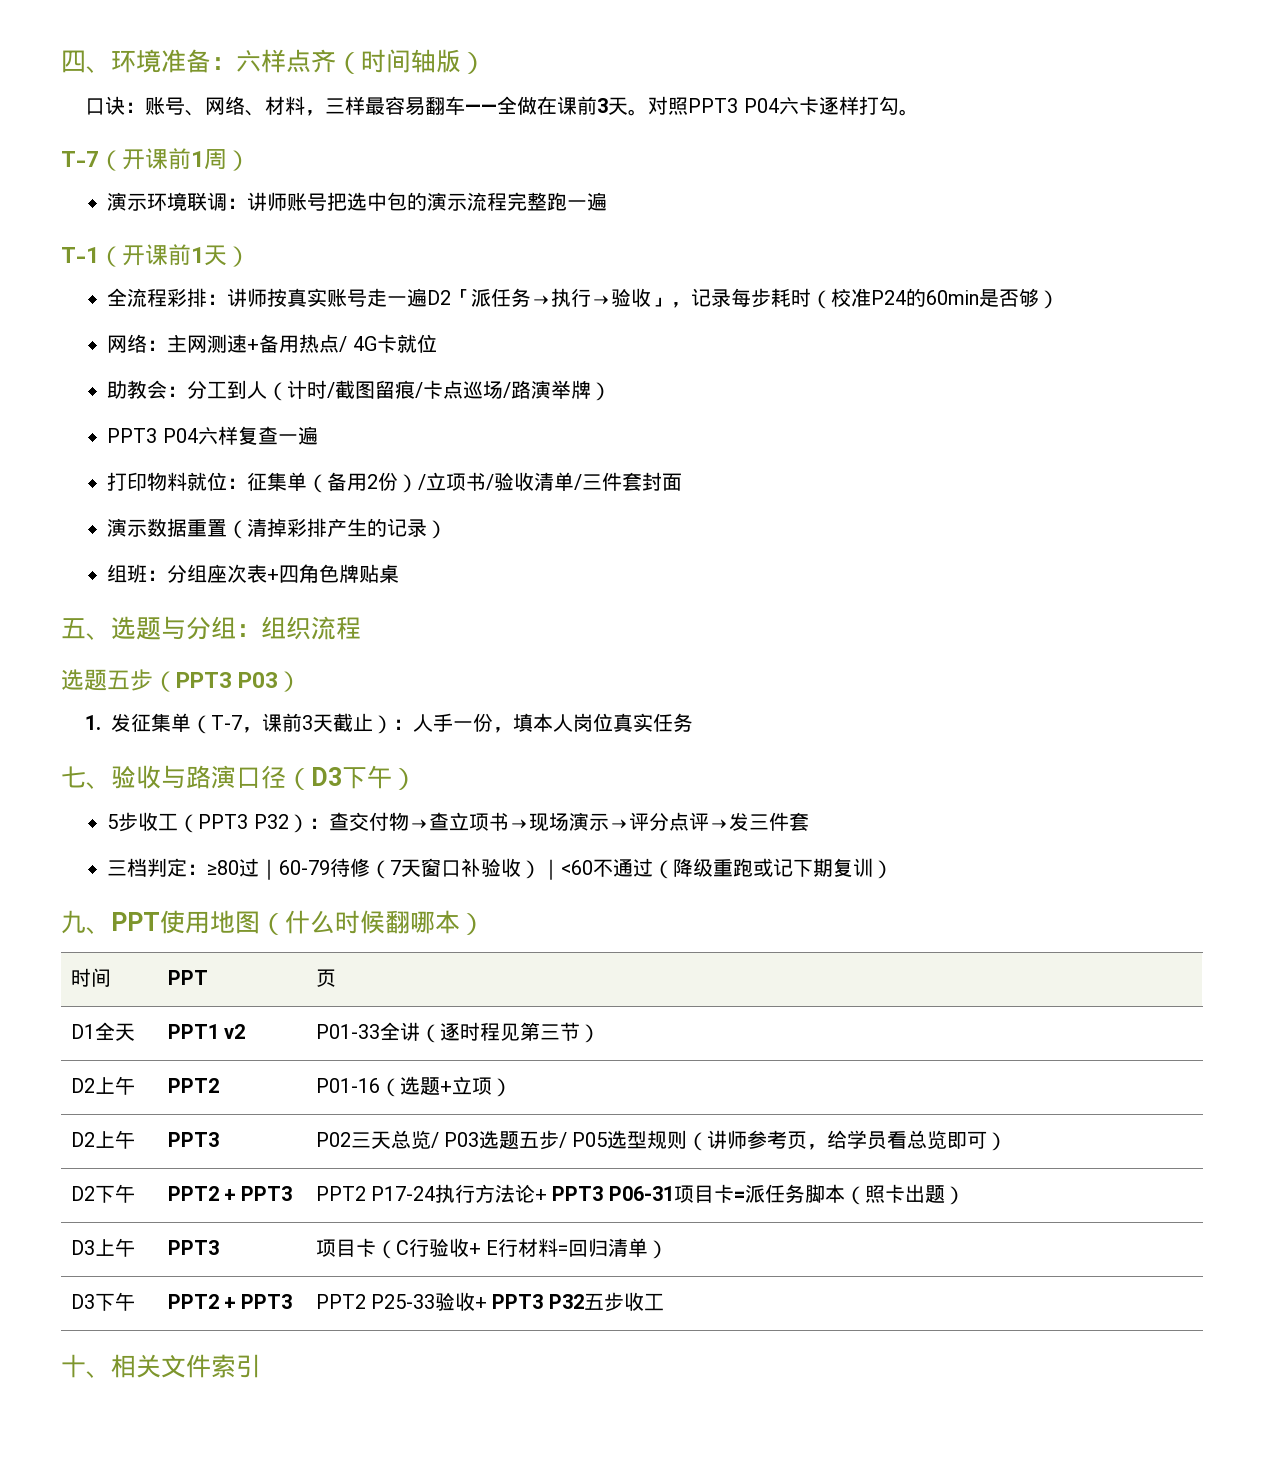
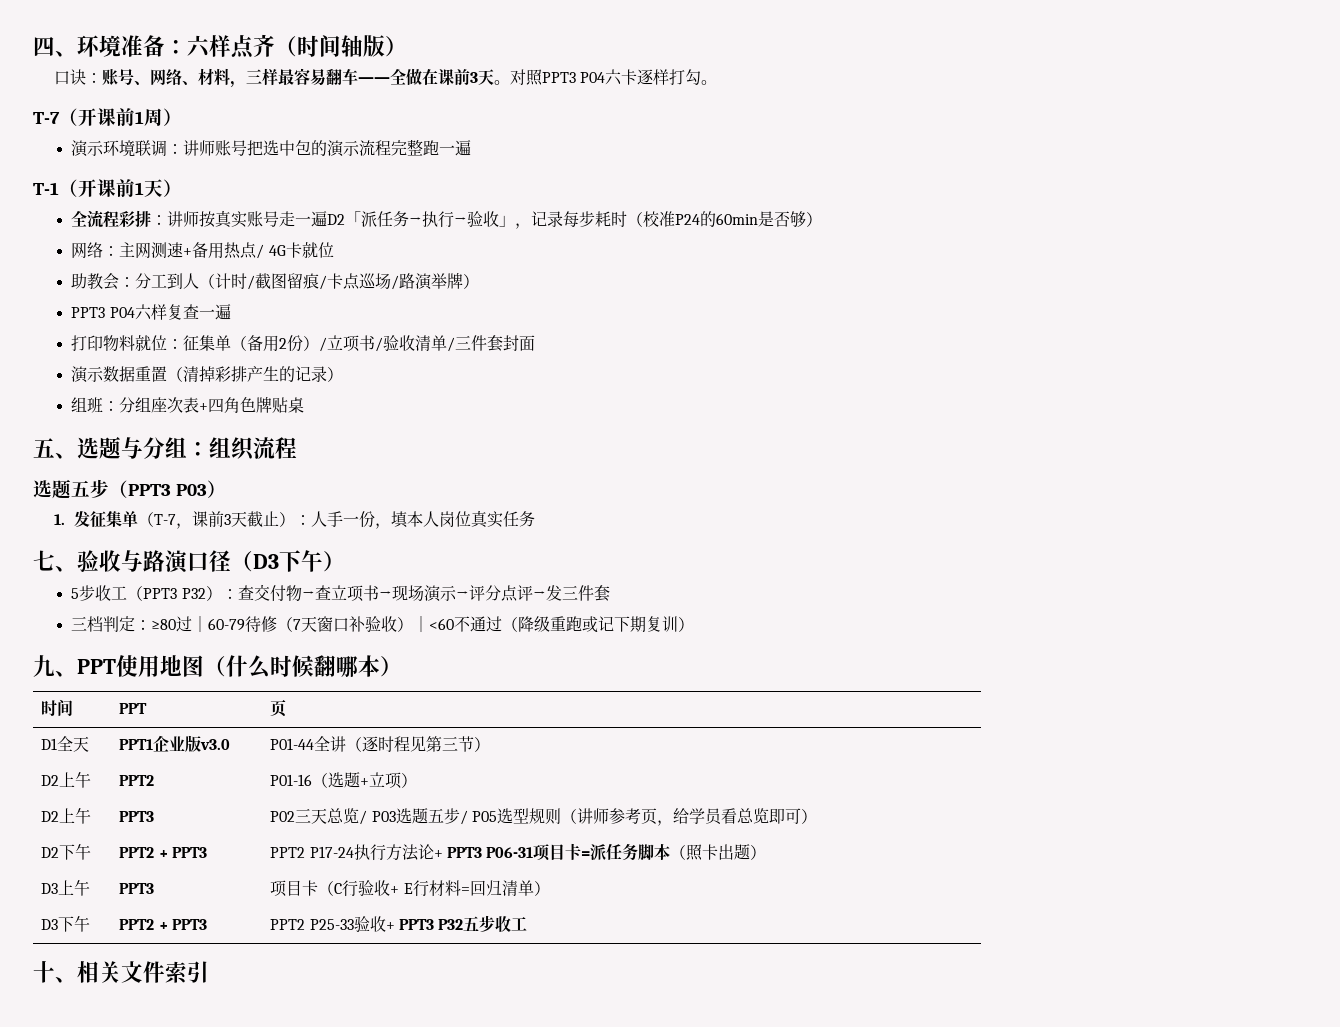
- D1全天 | PPT1 v2 | P01-33全讲（逐时程见第三节）
+ D1全天 | PPT1企业版v3.0 | P01-44全讲（逐时程见第三节）

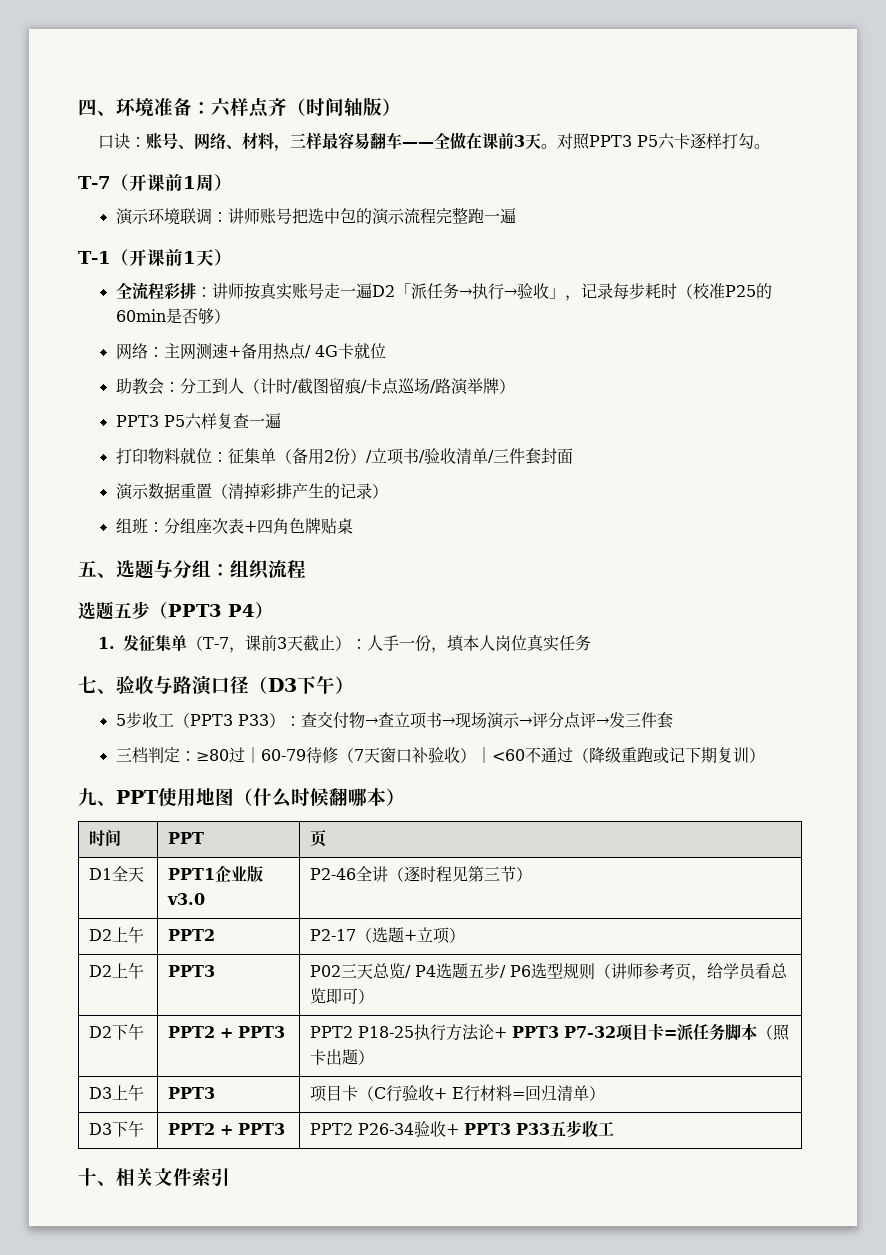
- 对照PPT3 P04六卡逐样打勾。
+ 对照PPT3 P5六卡逐样打勾。
- 全流程彩排：讲师按真实账号走一遍D2「派任务→执行→验收」，记录每步耗时（校准P24的60min是否够）
+ 全流程彩排：讲师按真实账号走一遍D2「派任务→执行→验收」，记录每步耗时（校准P25的60min是否够）
- PPT3 P04六样复查一遍
+ PPT3 P5六样复查一遍
- 选题五步（PPT3 P03）
+ 选题五步（PPT3 P4）
- 5步收工（PPT3 P32）：查交付物→查立项书→现场演示→评分点评→发三件套
+ 5步收工（PPT3 P33）：查交付物→查立项书→现场演示→评分点评→发三件套
- D1全天 | PPT1企业版v3.0 | P01-44全讲（逐时程见第三节）
+ D1全天 | PPT1企业版v3.0 | P2-46全讲（逐时程见第三节）
- D2上午 | PPT2 | P01-16（选题+立项）
+ D2上午 | PPT2 | P2-17（选题+立项）
- D2上午 | PPT3 | P02三天总览/ P03选题五步/ P05选型规则（讲师参考页，给学员看总览即可）
+ D2上午 | PPT3 | P02三天总览/ P4选题五步/ P6选型规则（讲师参考页，给学员看总览即可）
- D2下午 | PPT2 + PPT3 | PPT2 P17-24执行方法论+ PPT3 P06-31项目卡=派任务脚本（照卡出题）
+ D2下午 | PPT2 + PPT3 | PPT2 P18-25执行方法论+ PPT3 P7-32项目卡=派任务脚本（照卡出题）
- D3下午 | PPT2 + PPT3 | PPT2 P25-33验收+ PPT3 P32五步收工
+ D3下午 | PPT2 + PPT3 | PPT2 P26-34验收+ PPT3 P33五步收工

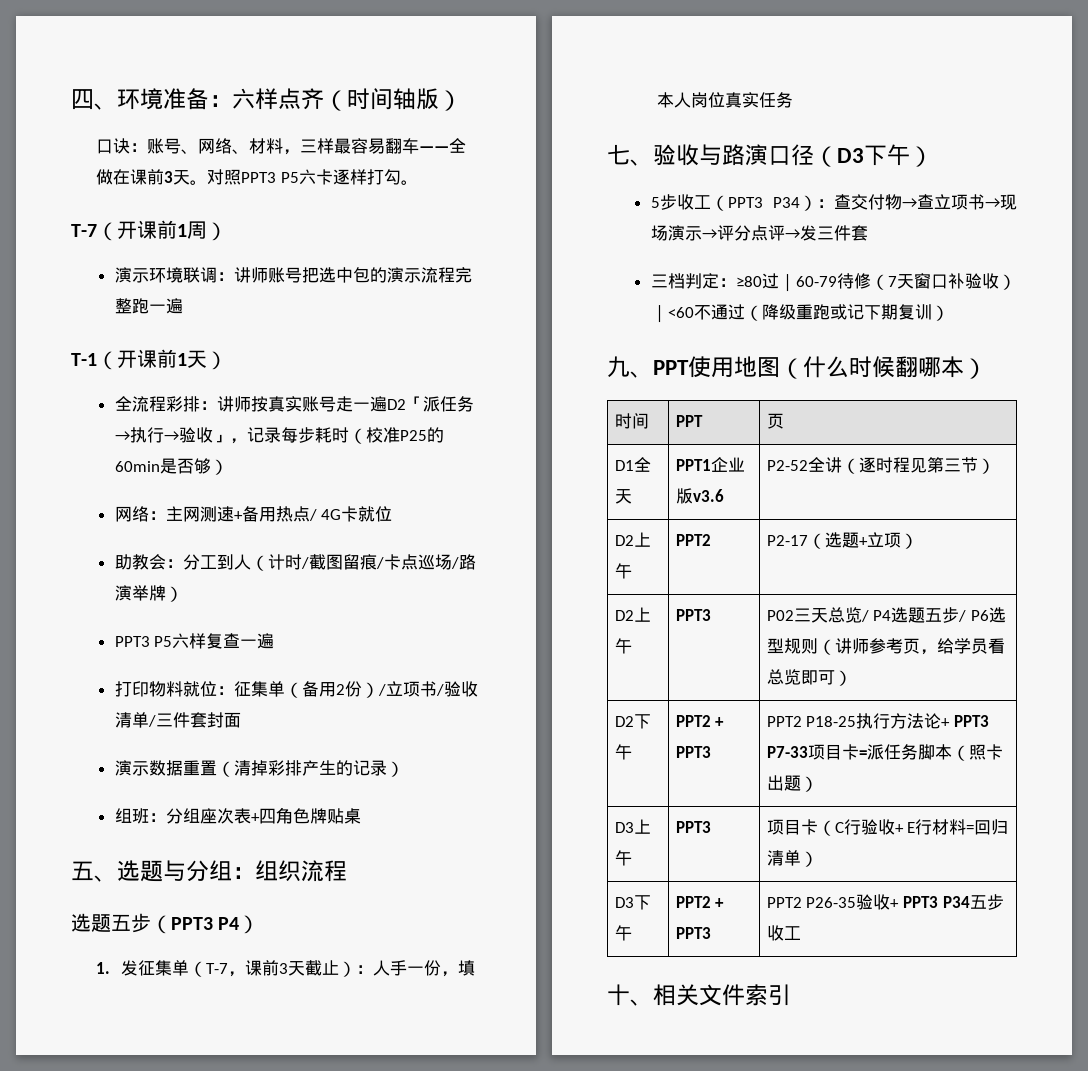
- 5步收工（PPT3 P33）：查交付物→查立项书→现场演示→评分点评→发三件套
+ 5步收工（PPT3 P34）：查交付物→查立项书→现场演示→评分点评→发三件套
- D1全天 | PPT1企业版v3.0 | P2-46全讲（逐时程见第三节）
+ D1全天 | PPT1企业版v3.6 | P2-52全讲（逐时程见第三节）
- D2下午 | PPT2 + PPT3 | PPT2 P18-25执行方法论+ PPT3 P7-32项目卡=派任务脚本（照卡出题）
+ D2下午 | PPT2 + PPT3 | PPT2 P18-25执行方法论+ PPT3 P7-33项目卡=派任务脚本（照卡出题）
- D3下午 | PPT2 + PPT3 | PPT2 P26-34验收+ PPT3 P33五步收工
+ D3下午 | PPT2 + PPT3 | PPT2 P26-35验收+ PPT3 P34五步收工

